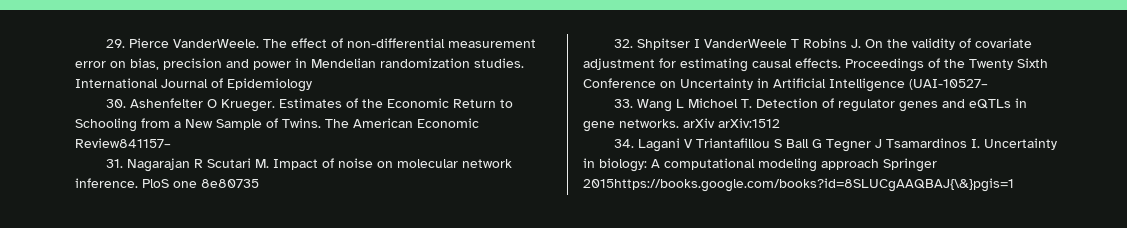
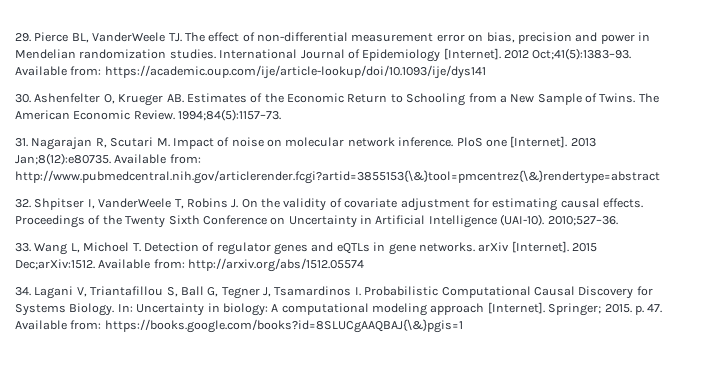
- 29. Pierce VanderWeele. The effect of non-differential measurement error on bias, precision and power in Mendelian randomization studies.
+ 29. Pierce BL, VanderWeele TJ. The effect of non-differential measurement error on bias, precision and power in Mendelian randomization studies.
- International Journal of Epidemiology
+ International Journal of Epidemiology [Internet]. 2012 Oct;41(5):1383–93. Available from: https://academic.oup.com/ije/article-lookup/doi/10.1093/ije/dys141
- 30. Ashenfelter O Krueger. Estimates of the Economic Return to Schooling from a New Sample of Twins.
+ 30. Ashenfelter O, Krueger AB. Estimates of the Economic Return to Schooling from a New Sample of Twins.
- The American Economic Review841157–
+ The American Economic Review. 1994;84(5):1157–73.
- 31. Nagarajan R Scutari M. Impact of noise on molecular network inference.
+ 31. Nagarajan R, Scutari M. Impact of noise on molecular network inference.
- PloS one 8e80735
+ PloS one [Internet]. 2013 Jan;8(12):e80735. Available from: http://www.pubmedcentral.nih.gov/articlerender.fcgi?artid=3855153{\&}tool=pmcentrez{\&}rendertype=abstract
- 32. Shpitser I VanderWeele T Robins J. On the validity of covariate adjustment for estimating causal effects.
+ 32. Shpitser I, VanderWeele T, Robins J. On the validity of covariate adjustment for estimating causal effects.
- Proceedings of the Twenty Sixth Conference on Uncertainty in Artificial Intelligence (UAI-10527–
+ Proceedings of the Twenty Sixth Conference on Uncertainty in Artificial Intelligence (UAI-10). 2010;527–36.
- 33. Wang L Michoel T. Detection of regulator genes and eQTLs in gene networks. arXiv arXiv:1512
- 34. Lagani V Triantafillou S Ball G Tegner J Tsamardinos I. Uncertainty in biology: A computational modeling approach Springer 2015https://books.google.com/books?id=8SLUCgAAQBAJ{\&}pgis=1
+ 33. Wang L, Michoel T. Detection of regulator genes and eQTLs in gene networks. arXiv [Internet]. 2015 Dec;arXiv:1512. Available from: http://arxiv.org/abs/1512.05574
+ 34. Lagani V, Triantafillou S, Ball G, Tegner J, Tsamardinos I. Probabilistic Computational Causal Discovery for Systems Biology. In: Uncertainty in biology: A computational modeling approach [Internet]. Springer; 2015. p. 47. Available from: https://books.google.com/books?id=8SLUCgAAQBAJ{\&}pgis=1

